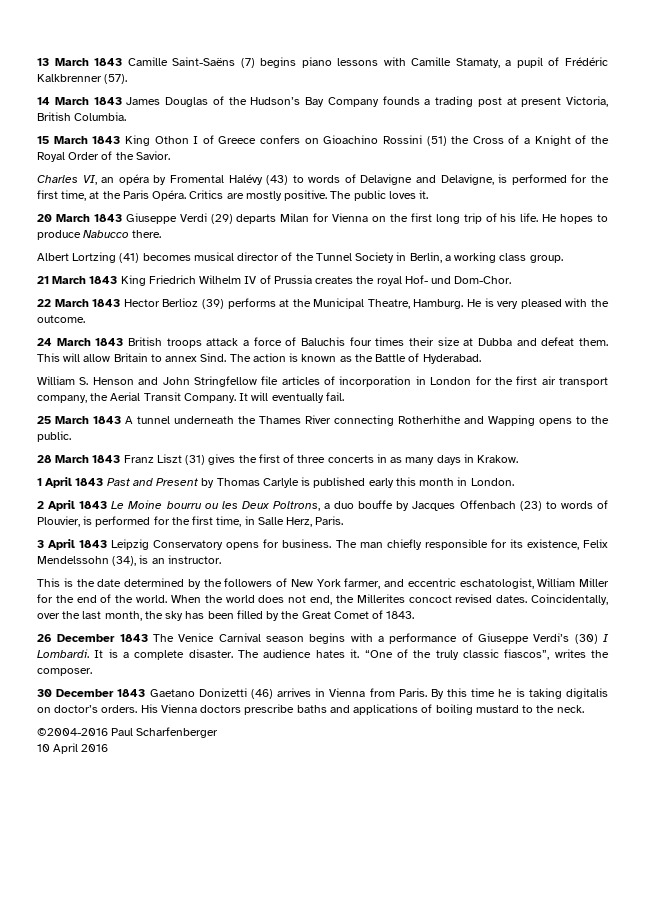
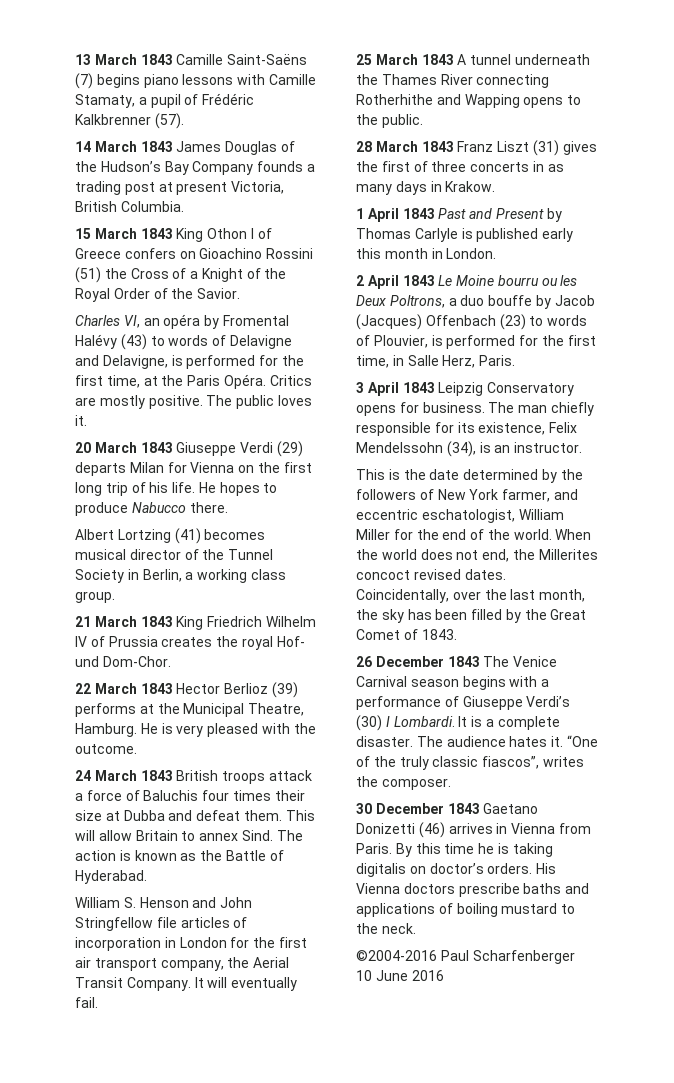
- 2 April 1843 Le Moine bourru ou les Deux Poltrons, a duo bouffe by Jacques Offenbach (23) to words of Plouvier, is performed for the first time, in Salle Herz, Paris.
+ 2 April 1843 Le Moine bourru ou les Deux Poltrons, a duo bouffe by Jacob (Jacques) Offenbach (23) to words of Plouvier, is performed for the first time, in Salle Herz, Paris.
- 10 April 2016
+ 10 June 2016

